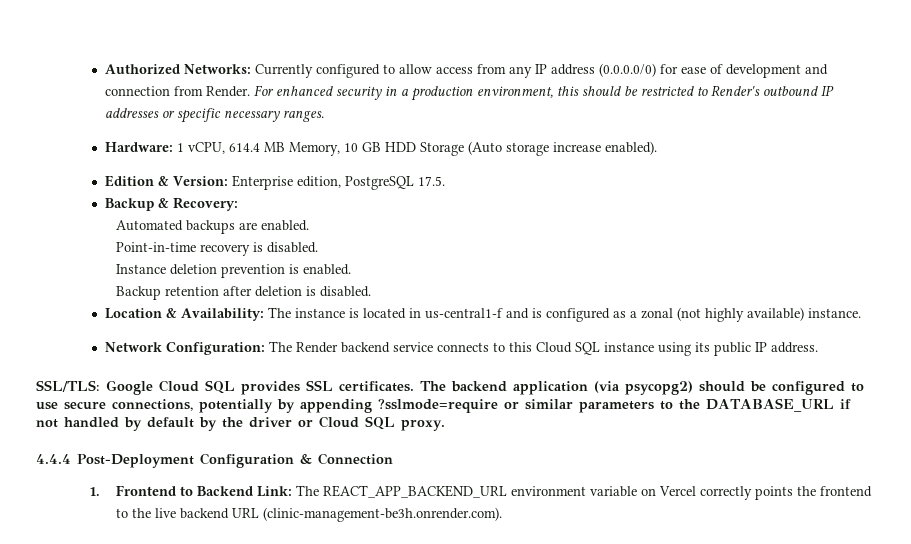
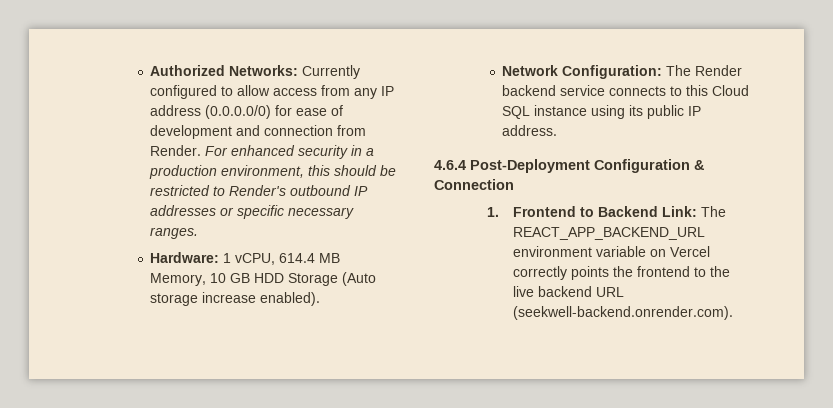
- Edition & Version: Enterprise edition, PostgreSQL 17.5.
- Backup & Recovery:
- Automated backups are enabled.
- Point-in-time recovery is disabled.
- Instance deletion prevention is enabled.
- Backup retention after deletion is disabled.
- Location & Availability: The instance is located in us-central1-f and is configured as a zonal (not highly available) instance.
- SSL/TLS: Google Cloud SQL provides SSL certificates. The backend application (via psycopg2) should be configured to use secure connections, potentially by appending ?sslmode=require or similar parameters to the DATABASE_URL if not handled by default by the driver or Cloud SQL proxy.
- 4.4.4 Post-Deployment Configuration & Connection
+ 4.6.4 Post-Deployment Configuration & Connection
- 1. Frontend to Backend Link: The REACT_APP_BACKEND_URL environment variable on Vercel correctly points the frontend to the live backend URL (clinic-management-be3h.onrender.com).
+ 1. Frontend to Backend Link: The REACT_APP_BACKEND_URL environment variable on Vercel correctly points the frontend to the live backend URL (seekwell-backend.onrender.com).

